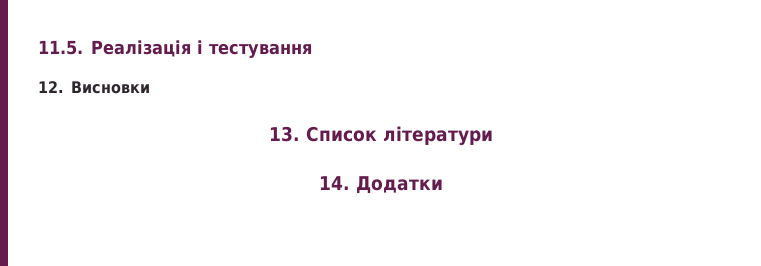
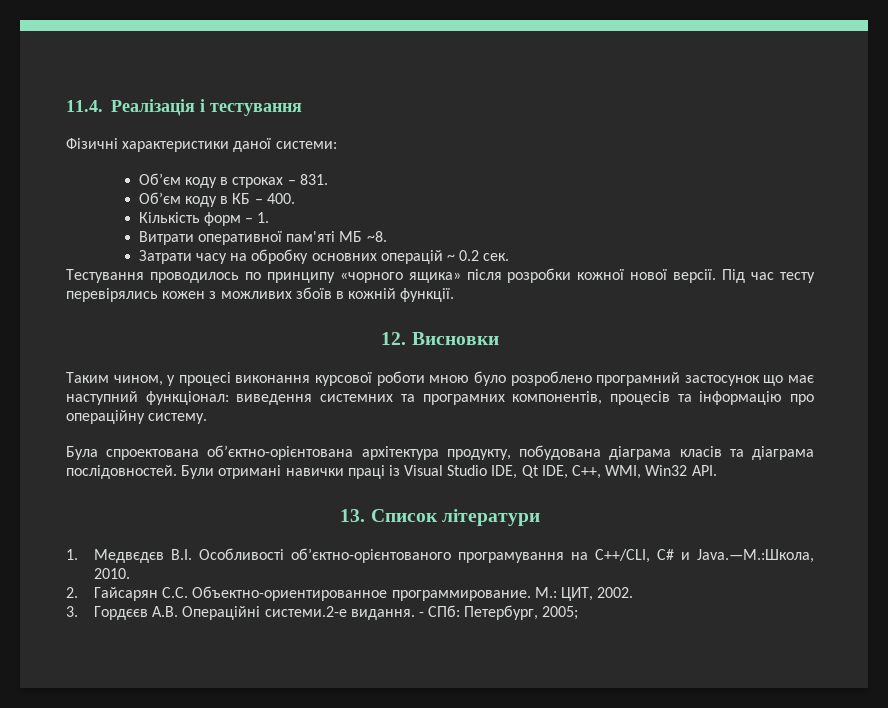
- 11.5. Реалізація і тестування
+ 11.4. Реалізація і тестування
+ Фізичні характеристики даної системи:
+ Об’єм коду в строках – 831.
+ Об’єм коду в КБ – 400.
+ Кількість форм – 1.
+ Витрати оперативної пам'яті МБ ~8.
+ Затрати часу на обробку основних операцій ~ 0.2 сек.
+ Тестування проводилось по принципу «чорного ящика» після розробки кожної нової версії. Під час тесту перевірялись кожен з можливих збоїв в кожній функції.
  12. Висновки
+ Таким чином, у процесі виконання курсової роботи мною було розроблено програмний застосунок що має наступний функціонал: виведення системних та програмних компонентів, процесів та інформацію про операційну систему.
+ Була спроектована об’єктно-орієнтована архітектура продукту, побудована діаграма класів та діаграма послідовностей. Були отримані навички праці із Visual Studio IDE, Qt IDE, C++, WMI, Win32 API.
  13. Список літератури
- 14. Додатки
+ 1. Медвєдєв В.І. Особливості об’єктно-орієнтованого програмування на C++/CLI, C# и Java.—М.:Школа, 2010.
+ 2. Гайсарян С.С. Объектно-ориентированное программирование. М.: ЦИТ, 2002.
+ 3. Гордєєв А.В. Операційні системи.2-е видання. - СПб: Петербург, 2005;

